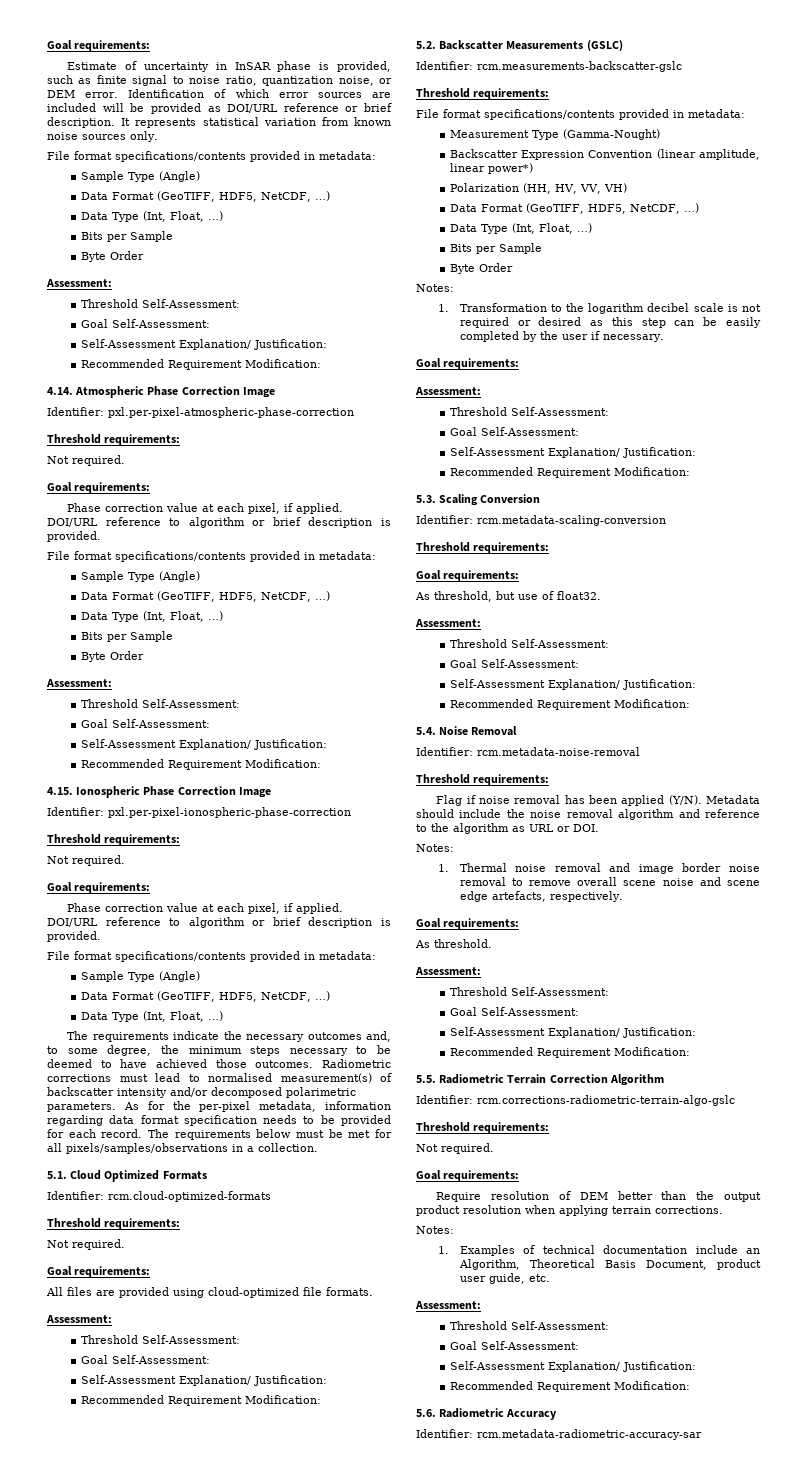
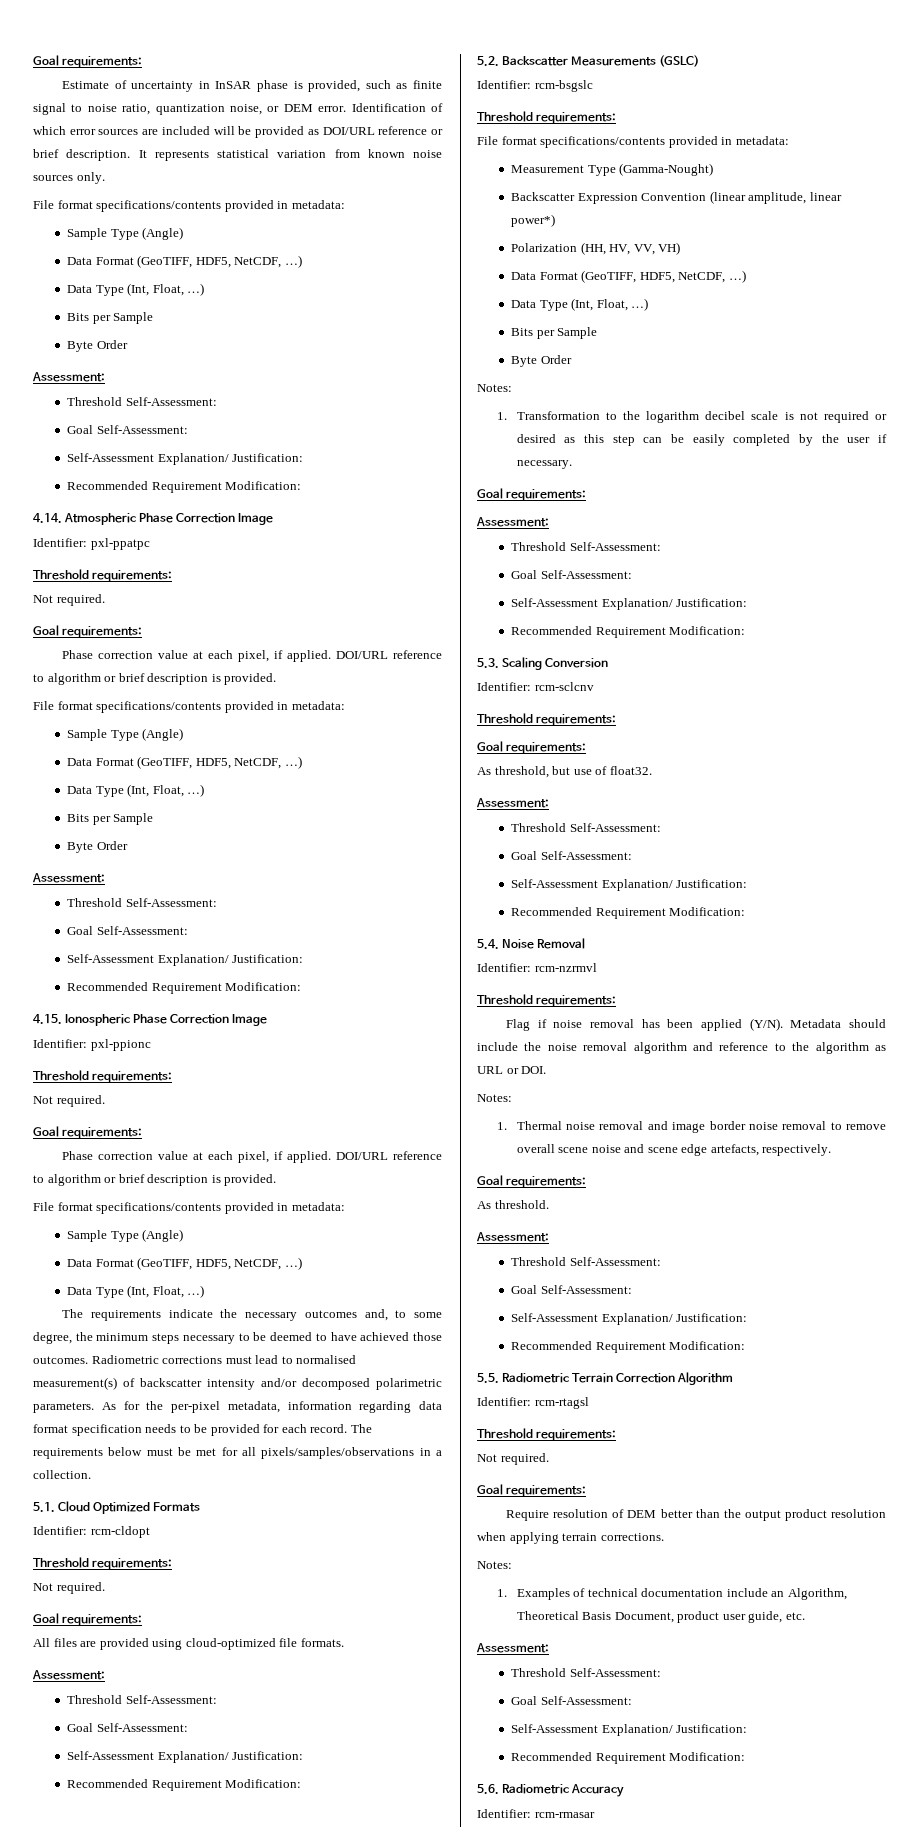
- Identifier: pxl.per-pixel-atmospheric-phase-correction
+ Identifier: pxl-ppatpc
- Identifier: pxl.per-pixel-ionospheric-phase-correction
+ Identifier: pxl-ppionc
- Identifier: rcm.cloud-optimized-formats
+ Identifier: rcm-cldopt
- Identifier: rcm.measurements-backscatter-gslc
+ Identifier: rcm-bsgslc
- Identifier: rcm.metadata-scaling-conversion
+ Identifier: rcm-sclcnv
- Identifier: rcm.metadata-noise-removal
+ Identifier: rcm-nzrmvl
- Identifier: rcm.corrections-radiometric-terrain-algo-gslc
+ Identifier: rcm-rtagsl
- Identifier: rcm.metadata-radiometric-accuracy-sar
+ Identifier: rcm-rmasar

